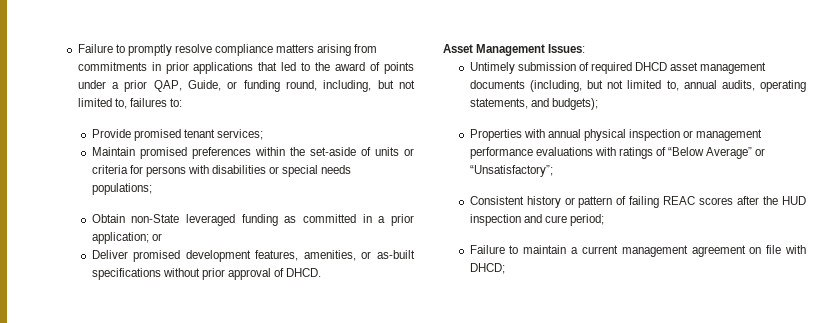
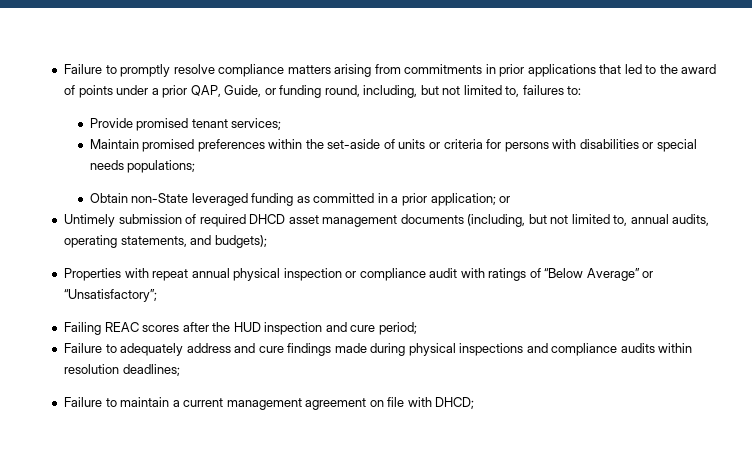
- Deliver promised development features, amenities, or as-built specifications without prior approval of DHCD.
- Asset Management Issues:
- Properties with annual physical inspection or management performance evaluations with ratings of “Below Average” or “Unsatisfactory”;
+ Properties with repeat annual physical inspection or compliance audit with ratings of “Below Average” or “Unsatisfactory”;
- Consistent history or pattern of failing REAC scores after the HUD inspection and cure period;
+ Failing REAC scores after the HUD inspection and cure period;
+ Failure to adequately address and cure findings made during physical inspections and compliance audits within resolution deadlines;

